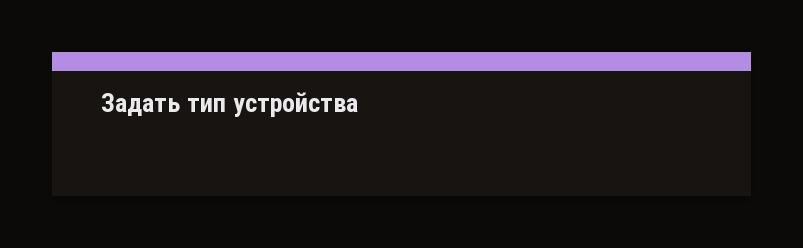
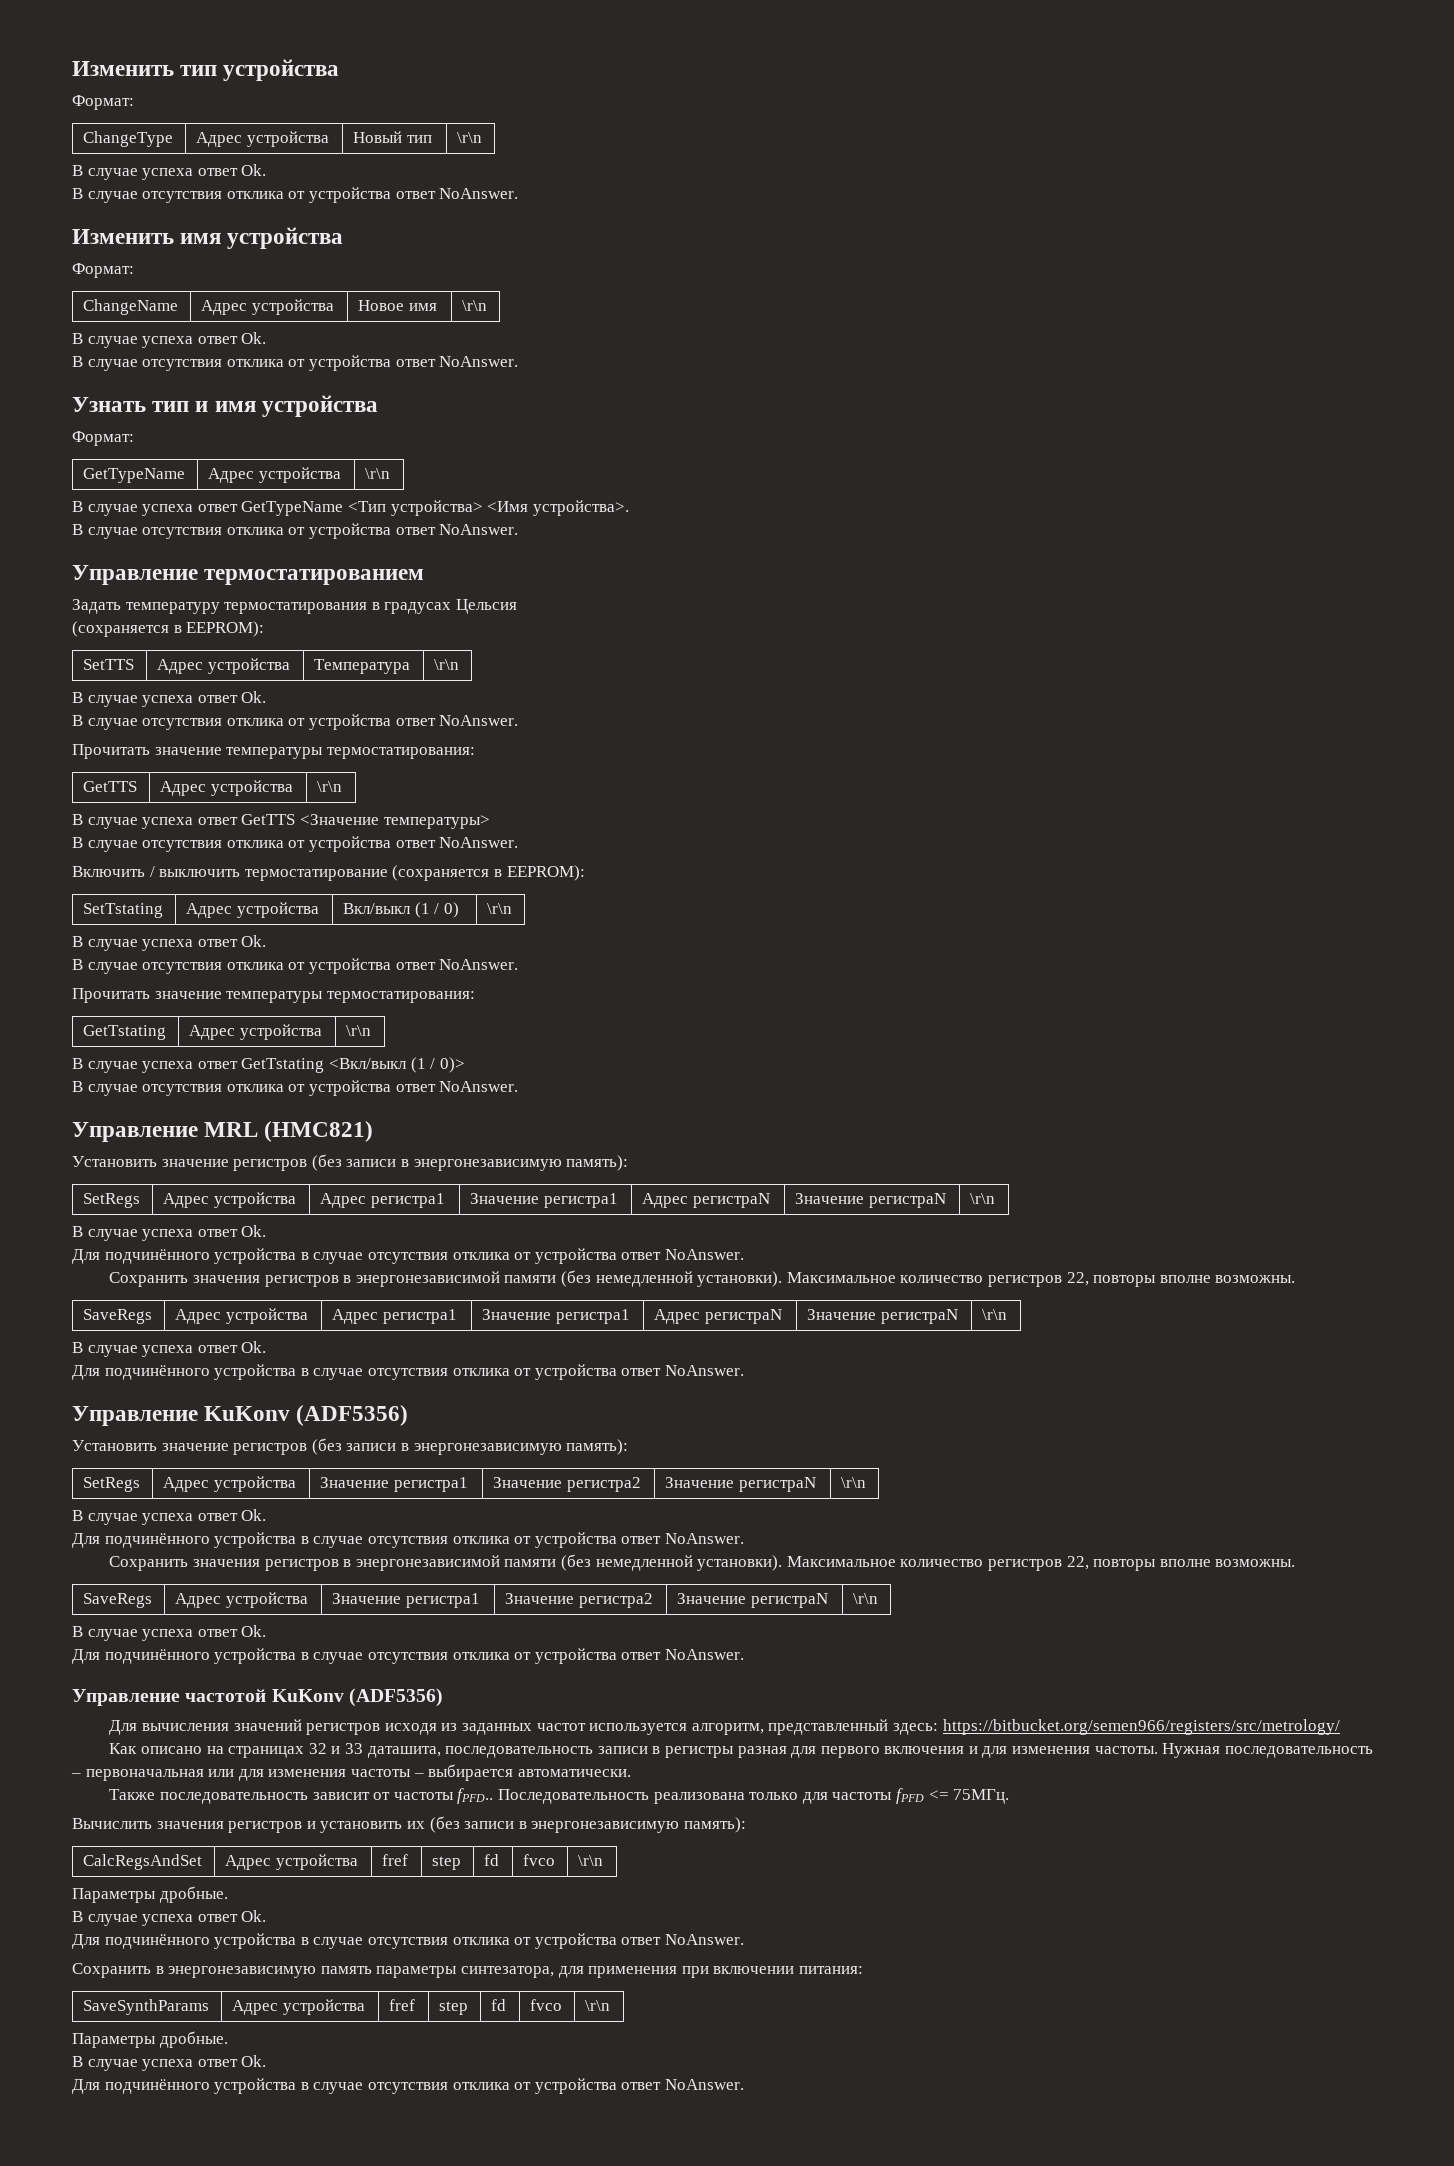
- Задать тип устройства
+ Изменить тип устройства
+ Формат:
+ ChangeType | Адрес устройства | Новый тип | \r\n
+ В случае успеха ответ Ok.
+ В случае отсутствия отклика от устройства ответ NoAnswer.
+ Изменить имя устройства
+ Формат:
+ ChangeName | Адрес устройства | Новое имя | \r\n
+ В случае успеха ответ Ok.
+ В случае отсутствия отклика от устройства ответ NoAnswer.
+ Узнать тип и имя устройства
+ Формат:
+ GetTypeName | Адрес устройства | \r\n
+ В случае успеха ответ GetTypeName <Тип устройства> <Имя устройства>.
+ В случае отсутствия отклика от устройства ответ NoAnswer.
+ Управление термостатированием
+ Задать температуру термостатирования в градусах Цельсия
+ (сохраняется в EEPROM):
+ SetTTS | Адрес устройства | Температура | \r\n
+ В случае успеха ответ Ok.
+ В случае отсутствия отклика от устройства ответ NoAnswer.
+ Прочитать значение температуры термостатирования:
+ GetTTS | Адрес устройства | \r\n
+ В случае успеха ответ GetTTS <Значение температуры>
+ В случае отсутствия отклика от устройства ответ NoAnswer.
+ Включить / выключить термостатирование (сохраняется в EEPROM):
+ SetTstating | Адрес устройства | Вкл/выкл (1 / 0) | \r\n
+ В случае успеха ответ Ok.
+ В случае отсутствия отклика от устройства ответ NoAnswer.
+ Прочитать значение температуры термостатирования:
+ GetTstating | Адрес устройства | \r\n
+ В случае успеха ответ GetTstating <Вкл/выкл (1 / 0)>
+ В случае отсутствия отклика от устройства ответ NoAnswer.
+ Управление MRL (HMC821)
+ Установить значение регистров (без записи в энергонезависимую память):
+ SetRegs | Адрес устройства | Адрес регистра1 | Значение регистра1 | Адрес регистраN | Значение регистраN | \r\n
+ В случае успеха ответ Ok.
+ Для подчинённого устройства в случае отсутствия отклика от устройства ответ NoAnswer.
+ Сохранить значения регистров в энергонезависимой памяти (без немедленной установки). Максимальное количество регистров 22, повторы вполне возможны.
+ SaveRegs | Адрес устройства | Адрес регистра1 | Значение регистра1 | Адрес регистраN | Значение регистраN | \r\n
+ В случае успеха ответ Ok.
+ Для подчинённого устройства в случае отсутствия отклика от устройства ответ NoAnswer.
+ Управление KuKonv (ADF5356)
+ Установить значение регистров (без записи в энергонезависимую память):
+ SetRegs | Адрес устройства | Значение регистра1 | Значение регистра2 | Значение регистраN | \r\n
+ В случае успеха ответ Ok.
+ Для подчинённого устройства в случае отсутствия отклика от устройства ответ NoAnswer.
+ Сохранить значения регистров в энергонезависимой памяти (без немедленной установки). Максимальное количество регистров 22, повторы вполне возможны.
+ SaveRegs | Адрес устройства | Значение регистра1 | Значение регистра2 | Значение регистраN | \r\n
+ В случае успеха ответ Ok.
+ Для подчинённого устройства в случае отсутствия отклика от устройства ответ NoAnswer.
+ Управление частотой KuKonv (ADF5356)
+ Для вычисления значений регистров исходя из заданных частот используется алгоритм, представленный здесь: https://bitbucket.org/semen966/registers/src/metrology/
+ Как описано на страницах 32 и 33 даташита, последовательность записи в регистры разная для первого включения и для изменения частоты. Нужная последовательность – первоначальная или для изменения частоты – выбирается автоматически.
+ Также последовательность зависит от частоты fPFD.. Последовательность реализована только для частоты fPFD <= 75МГц.
+ Вычислить значения регистров и установить их (без записи в энергонезависимую память):
+ CalcRegsAndSet | Адрес устройства | fref | step | fd | fvco | \r\n
+ Параметры дробные.
+ В случае успеха ответ Ok.
+ Для подчинённого устройства в случае отсутствия отклика от устройства ответ NoAnswer.
+ Сохранить в энергонезависимую память параметры синтезатора, для применения при включении питания:
+ SaveSynthParams | Адрес устройства | fref | step | fd | fvco | \r\n
+ Параметры дробные.
+ В случае успеха ответ Ok.
+ Для подчинённого устройства в случае отсутствия отклика от устройства ответ NoAnswer.

